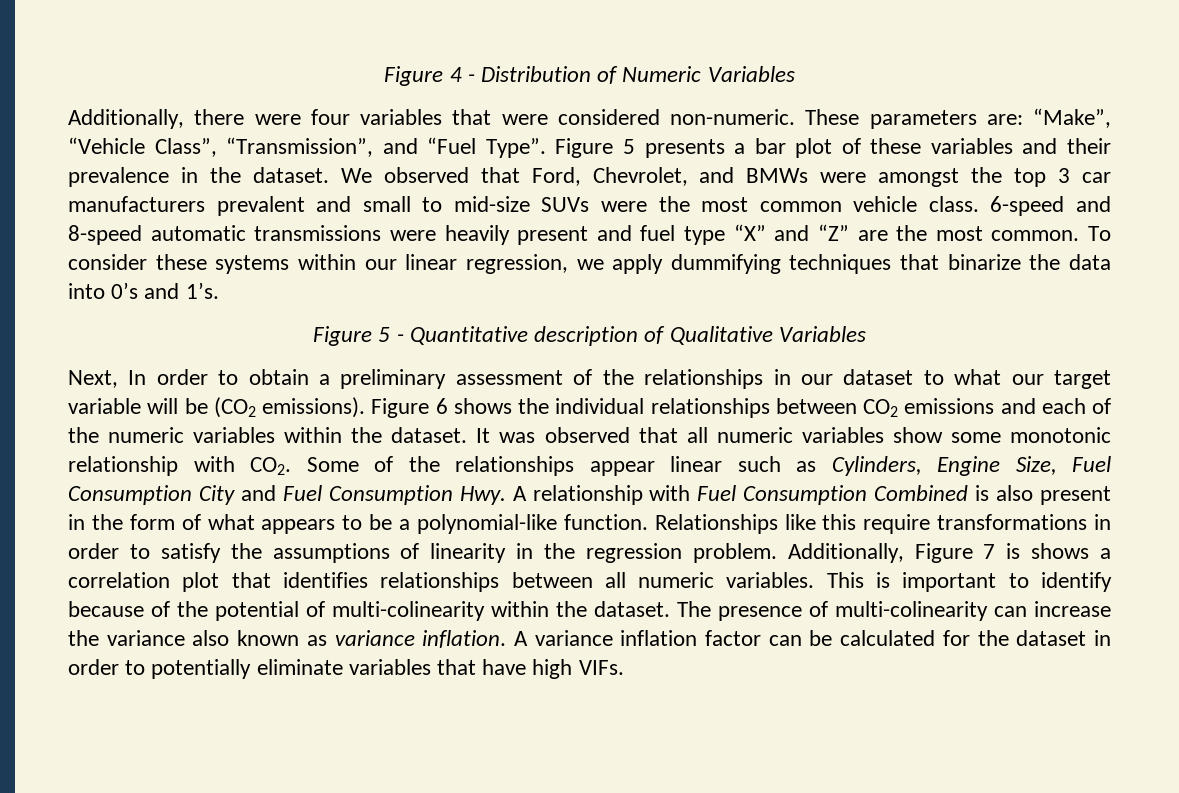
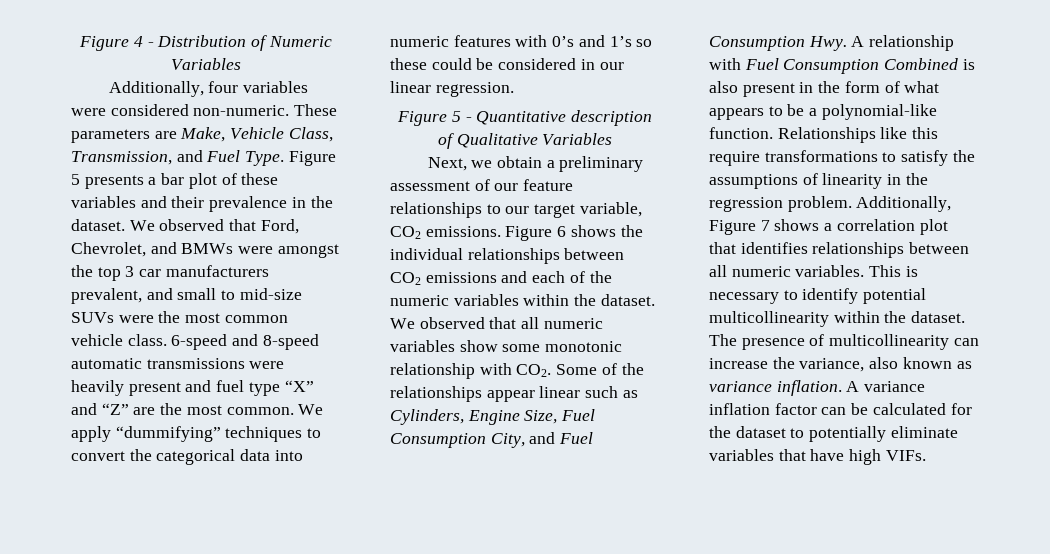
- Additionally, there were four variables that were considered non-numeric.
+ Additionally, four variables were considered non-numeric.
- These parameters are: “Make”, “Vehicle Class”, “Transmission”, and “Fuel Type”.
+ These parameters are Make, Vehicle Class, Transmission, and Fuel Type.
- We observed that Ford, Chevrolet, and BMWs were amongst the top 3 car manufacturers prevalent and small to mid-size SUVs were the most common vehicle class.
+ We observed that Ford, Chevrolet, and BMWs were amongst the top 3 car manufacturers prevalent, and small to mid-size SUVs were the most common vehicle class.
- To consider these systems within our linear regression, we apply dummifying techniques that binarize the data into 0’s and 1’s.
+ We apply “dummifying” techniques to convert the categorical data into numeric features with 0’s and 1’s so these could be considered in our linear regression.
- Next, In order to obtain a preliminary assessment of the relationships in our dataset to what our target variable will be (CO2 emissions).
+ Next, we obtain a preliminary assessment of our feature relationships to our target variable, CO2 emissions.
- It was observed that all numeric variables show some monotonic relationship with CO2. Some of the relationships appear linear such as Cylinders, Engine Size, Fuel Consumption City and Fuel Consumption Hwy. A relationship with Fuel Consumption Combined is also present in the form of what appears to be a polynomial-like function.
+ We observed that all numeric variables show some monotonic relationship with CO2. Some of the relationships appear linear such as Cylinders, Engine Size, Fuel Consumption City, and Fuel Consumption Hwy. A relationship with Fuel Consumption Combined is also present in the form of what appears to be a polynomial-like function.
- Relationships like this require transformations in order to satisfy the assumptions of linearity in the regression problem.
+ Relationships like this require transformations to satisfy the assumptions of linearity in the regression problem.
- Additionally, Figure 7 is shows a correlation plot that identifies relationships between all numeric variables.
+ Additionally, Figure 7 shows a correlation plot that identifies relationships between all numeric variables.
- This is important to identify because of the potential of multi-colinearity within the dataset.
+ This is necessary to identify potential multicollinearity within the dataset.
- The presence of multi-colinearity can increase the variance also known as variance inflation.
+ The presence of multicollinearity can increase the variance, also known as variance inflation.
- A variance inflation factor can be calculated for the dataset in order to potentially eliminate variables that have high VIFs.
+ A variance inflation factor can be calculated for the dataset to potentially eliminate variables that have high VIFs.

